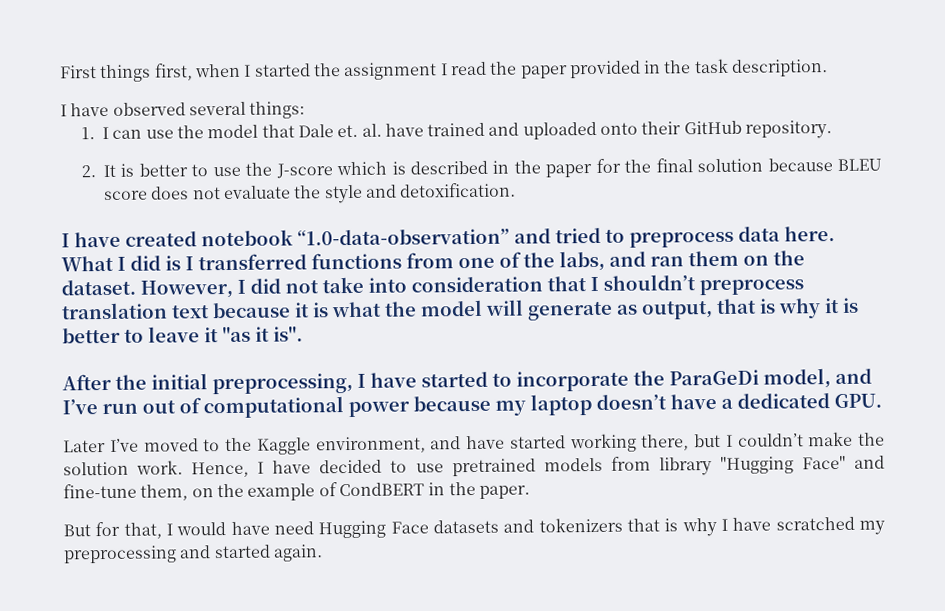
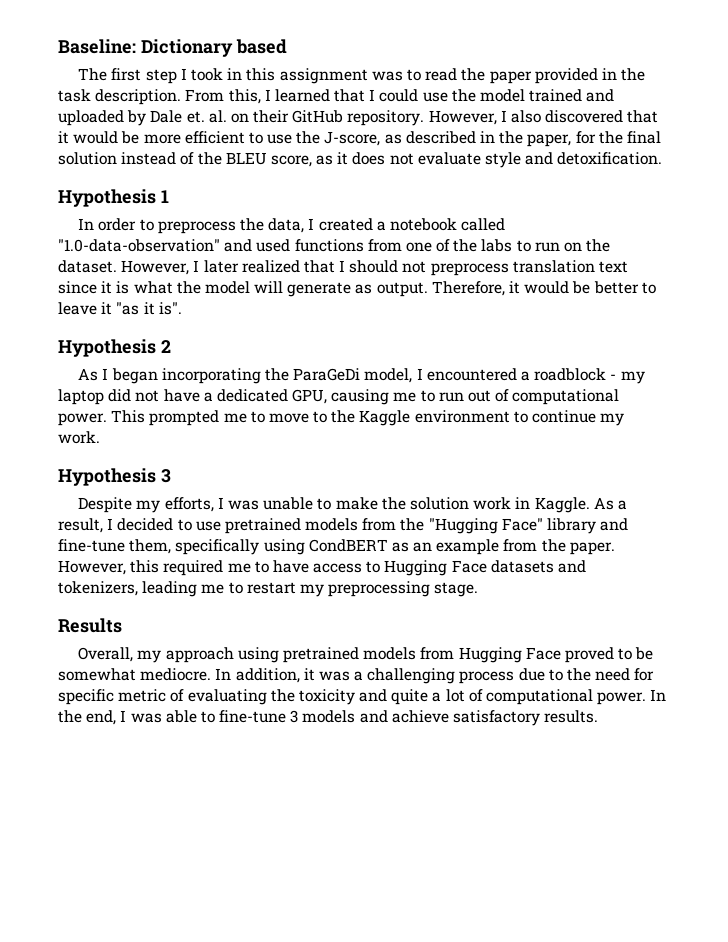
- First things first, when I started the assignment I read the paper provided in the task description.
- I have observed several things:
- 1. I can use the model that Dale et. al. have trained and uploaded onto their GitHub repository.
- 2. It is better to use the J-score which is described in the paper for the final solution because BLEU score does not evaluate the style and detoxification.
+ Baseline: Dictionary based
+ The first step I took in this assignment was to read the paper provided in the task description. From this, I learned that I could use the model trained and uploaded by Dale et. al. on their GitHub repository. However, I also discovered that it would be more efficient to use the J-score, as described in the paper, for the final solution instead of the BLEU score, as it does not evaluate style and detoxification.
- I have created notebook “1.0-data-observation” and tried to preprocess data here. What I did is I transferred functions from one of the labs, and ran them on the dataset.
+ Hypothesis 1
+ In order to preprocess the data, I created a notebook called "1.0-data-observation" and used functions from one of the labs to run on the dataset.
- However, I did not take into consideration that I shouldn’t preprocess translation text because it is what the model will generate as output, that is why it is better to leave it "as it is".
+ However, I later realized that I should not preprocess translation text since it is what the model will generate as output. Therefore, it would be better to leave it "as it is".
- After the initial preprocessing, I have started to incorporate the ParaGeDi model, and I’ve run out of computational power because my laptop doesn’t have a dedicated GPU.
- Later I’ve moved to the Kaggle environment, and have started working there, but I couldn’t make the solution work. Hence, I have decided to use pretrained models from library "Hugging Face" and fine-tune them, on the example of CondBERT in the paper.
- But for that, I would have need Hugging Face datasets and tokenizers that is why I have scratched my preprocessing and started again.
+ Hypothesis 2
+ As I began incorporating the ParaGeDi model, I encountered a roadblock - my laptop did not have a dedicated GPU, causing me to run out of computational power. This prompted me to move to the Kaggle environment to continue my work.
+ Hypothesis 3
+ Despite my efforts, I was unable to make the solution work in Kaggle. As a result, I decided to use pretrained models from the "Hugging Face" library and fine-tune them, specifically using CondBERT as an example from the paper. However, this required me to have access to Hugging Face datasets and tokenizers, leading me to restart my preprocessing stage.
+ Results
+ Overall, my approach using pretrained models from Hugging Face proved to be somewhat mediocre. In addition, it was a challenging process due to the need for specific metric of evaluating the toxicity and quite a lot of computational power. In the end, I was able to fine-tune 3 models and achieve satisfactory results.

